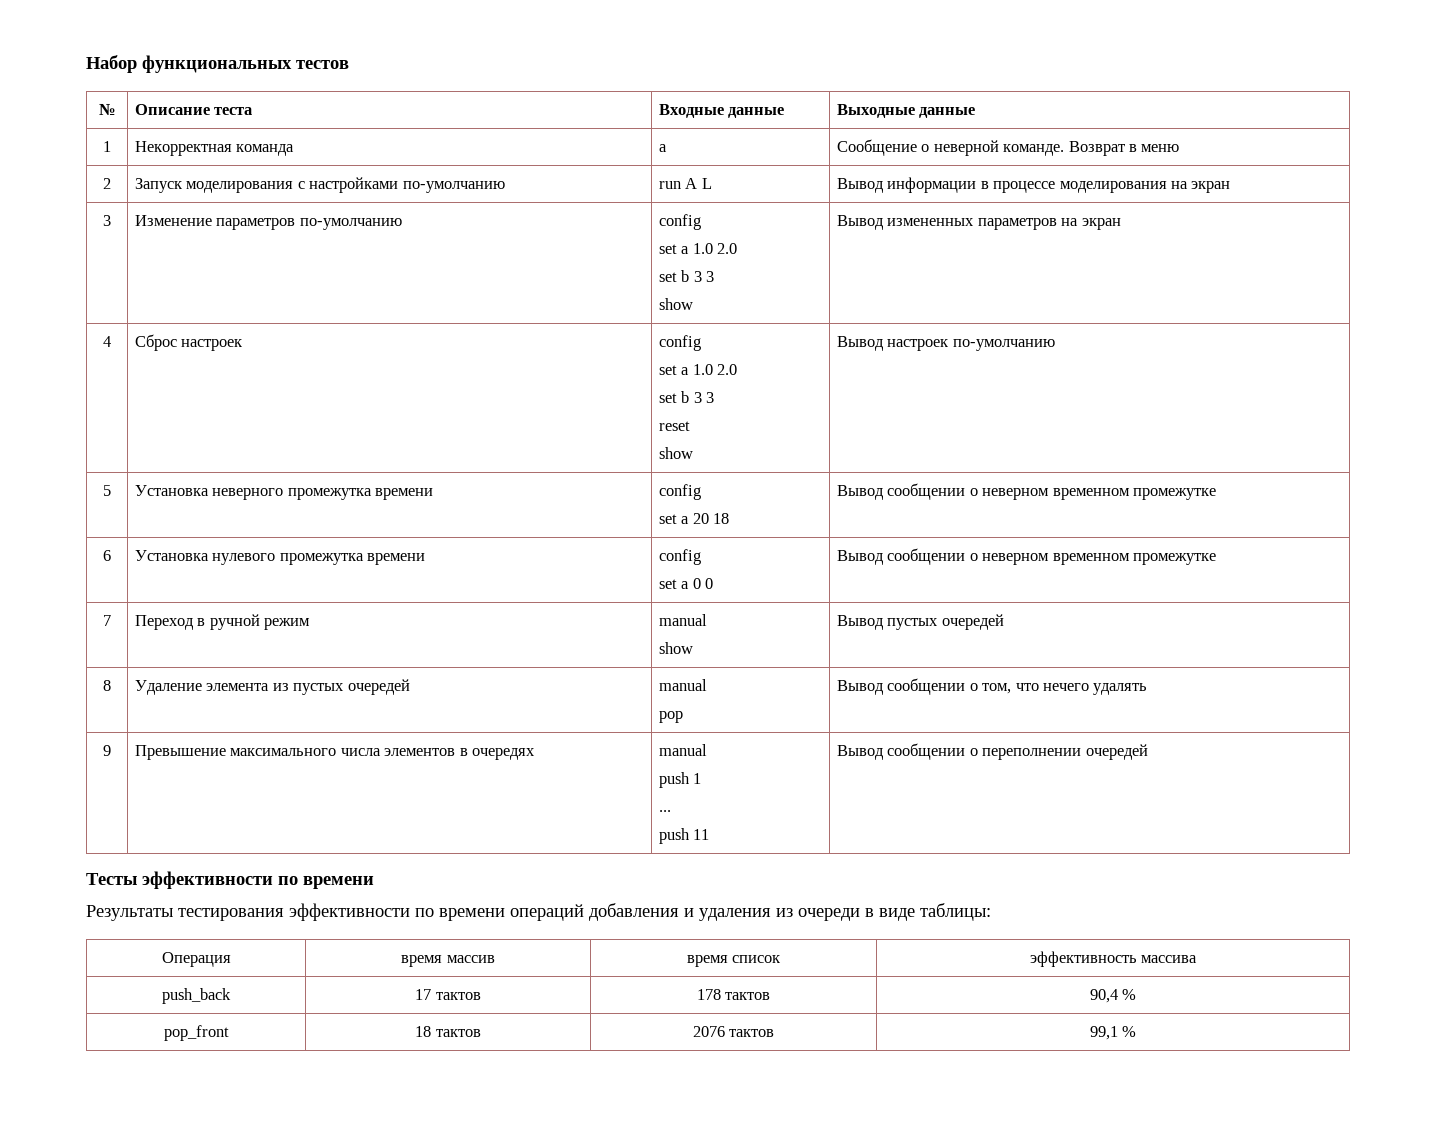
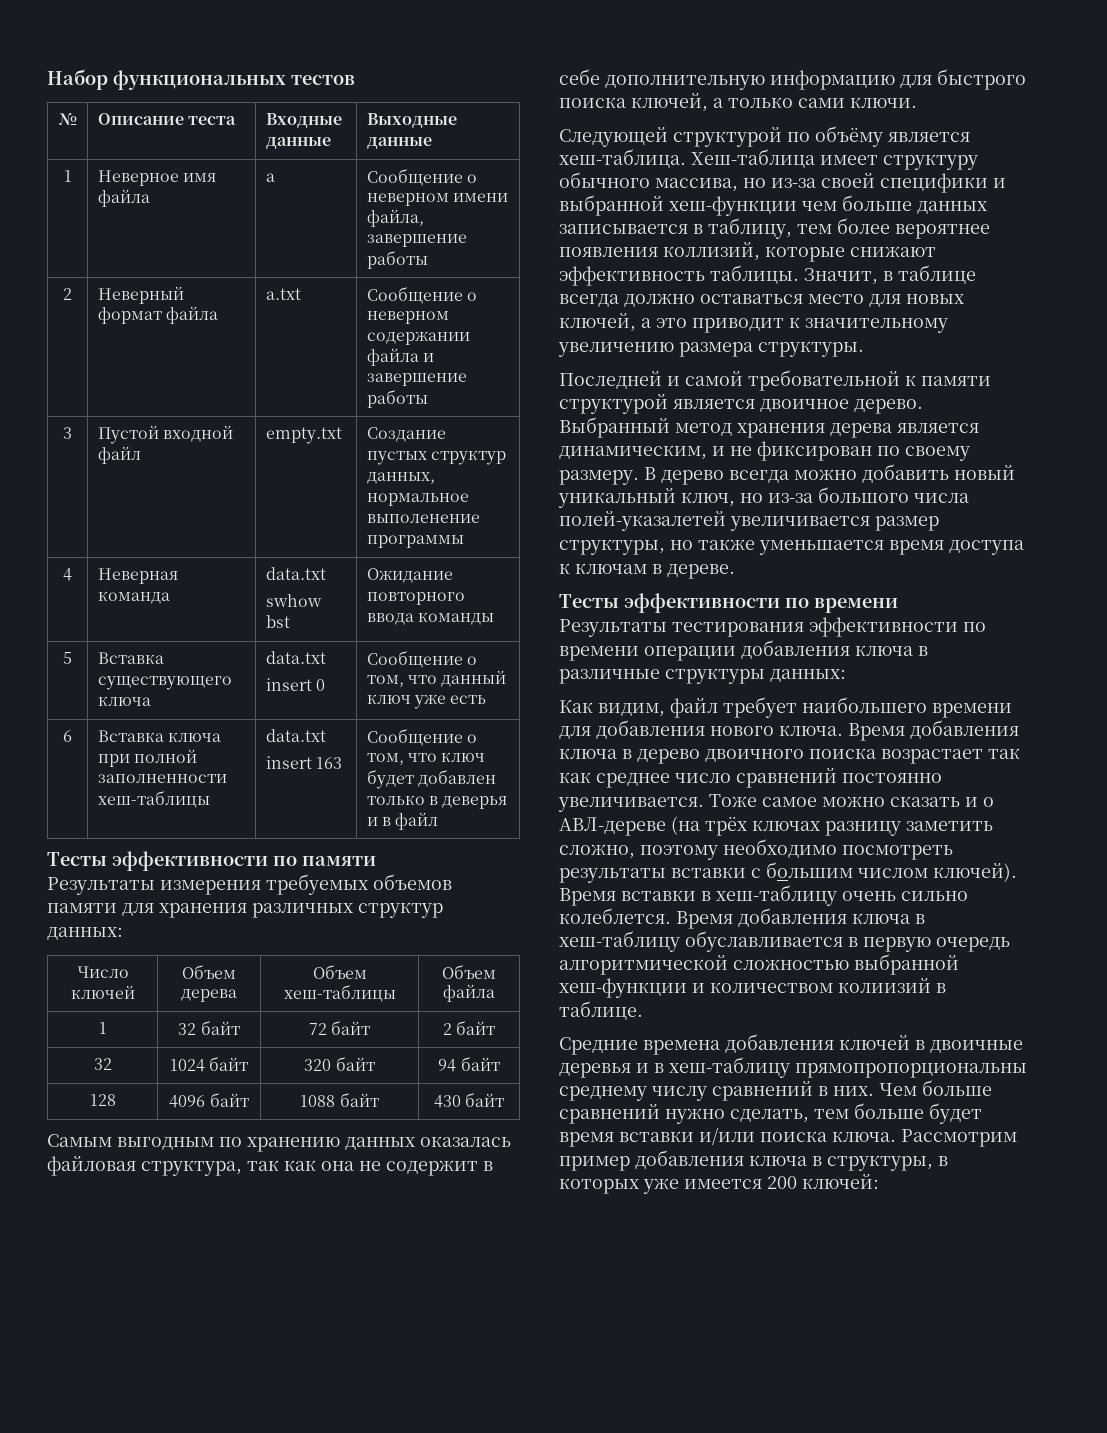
- 1 | Некорректная команда | a | Сообщение о неверной команде. Возврат в меню
- 2 | Запуск моделирования с настройками по-умолчанию | run A L | Вывод информации в процессе моделирования на экран
- 3 | Изменение параметров по-умолчанию | config
- set a 1.0 2.0
- set b 3 3
- show | Вывод измененных параметров на экран
- 4 | Сброс настроек | config
- set a 1.0 2.0
- set b 3 3
- reset
- show | Вывод настроек по-умолчанию
- 5 | Установка неверного промежутка времени | config
- set a 20 18 | Вывод сообщении о неверном временном промежутке
- 6 | Установка нулевого промежутка времени | config
- set a 0 0 | Вывод сообщении о неверном временном промежутке
- 7 | Переход в ручной режим | manual
- show | Вывод пустых очередей
- 8 | Удаление элемента из пустых очередей | manual
- pop | Вывод сообщении о том, что нечего удалять
- 9 | Превышение максимального числа элементов в очередях | manual
- push 1
- ...
- push 11 | Вывод сообщении о переполнении очередей
+ 1 | Неверное имя файла | a | Сообщение о неверном имени файла, завершение работы
+ 2 | Неверный формат файла | a.txt | Сообщение о неверном содержании файла и завершение работы
+ 3 | Пустой входной файл | empty.txt | Создание пустых структур данных, нормальное выполенение программы
+ 4 | Неверная команда | data.txt
+ swhow bst | Ожидание повторного ввода команды
+ 5 | Вставка существующего ключа | data.txt
+ insert 0 | Сообщение о том, что данный ключ уже есть
+ 6 | Вставка ключа при полной заполненности хеш-таблицы | data.txt
+ insert 163 | Сообщение о том, что ключ будет добавлен только в деверья и в файл
+ Тесты эффективности по памяти
+ Результаты измерения требуемых объемов памяти для хранения различных структур данных:
+ Число ключей | Объем дерева | Объем хеш-таблицы | Объем файла
+ 1 | 32 байт | 72 байт | 2 байт
+ 32 | 1024 байт | 320 байт | 94 байт
+ 128 | 4096 байт | 1088 байт | 430 байт
+ Самым выгодным по хранению данных оказалась файловая структура, так как она не содержит в себе дополнительную информацию для быстрого поиска ключей, а только сами ключи.
+ Следующей структурой по объёму является хеш-таблица. Хеш-таблица имеет структуру обычного массива, но из-за своей специфики и выбранной хеш-функции чем больше данных записывается в таблицу, тем более вероятнее появления коллизий, которые снижают эффективность таблицы. Значит, в таблице всегда должно оставаться место для новых ключей, а это приводит к значительному увеличению размера структуры.
+ Последней и самой требовательной к памяти структурой является двоичное дерево. Выбранный метод хранения дерева является динамическим, и не фиксирован по своему размеру. В дерево всегда можно добавить новый уникальный ключ, но из-за большого числа полей-указалетей увеличивается размер структуры, но также уменьшается время доступа к ключам в дереве.
- Результаты тестирования эффективности по времени операций добавления и удаления из очереди в виде таблицы:
- Операция | время массив | время список | эффективность массива
- push_back | 17 тактов | 178 тактов | 90,4 %
- pop_front | 18 тактов | 2076 тактов | 99,1 %
+ Результаты тестирования эффективности по времени операции добавления ключа в различные структуры данных:
+ Как видим, файл требует наибольшего времени для добавления нового ключа. Время добавления ключа в дерево двоичного поиска возрастает так как среднее число сравнений постоянно увеличивается. Тоже самое можно сказать и о АВЛ-дереве (на трёх ключах разницу заметить сложно, поэтому необходимо посмотреть результаты вставки с большим числом ключей). Время вставки в хеш-таблицу очень сильно колеблется. Время добавления ключа в хеш-таблицу обуславливается в первую очередь алгоритмической сложностью выбранной хеш-функции и количеством колиизий в таблице.
+ Средние времена добавления ключей в двоичные деревья и в хеш-таблицу прямопропорциональны среднему числу сравнений в них. Чем больше сравнений нужно сделать, тем больше будет время вставки и/или поиска ключа. Рассмотрим пример добавления ключа в структуры, в которых уже имеется 200 ключей:

